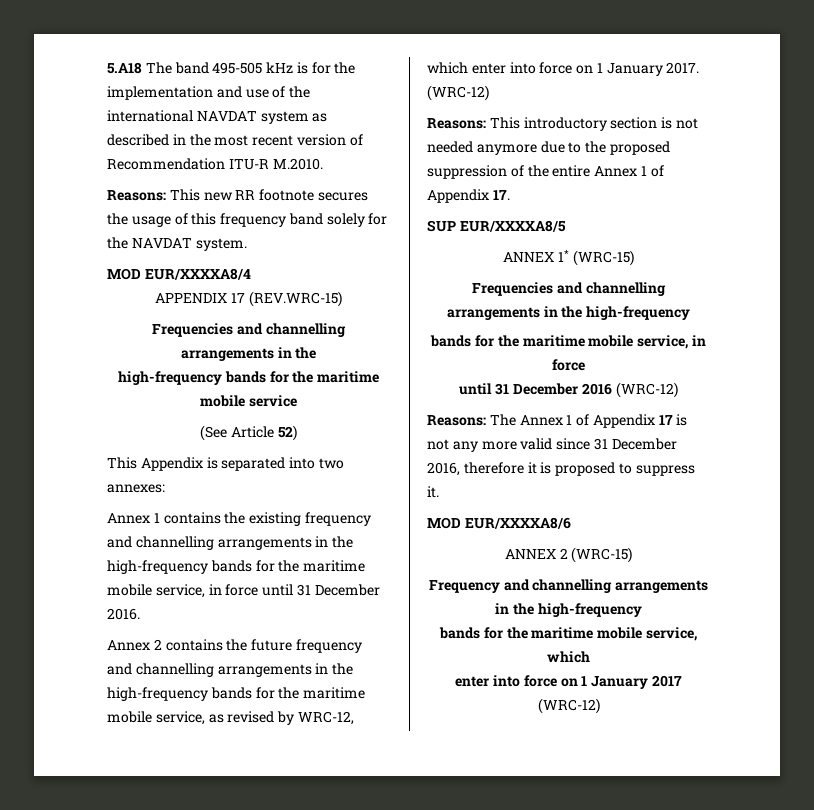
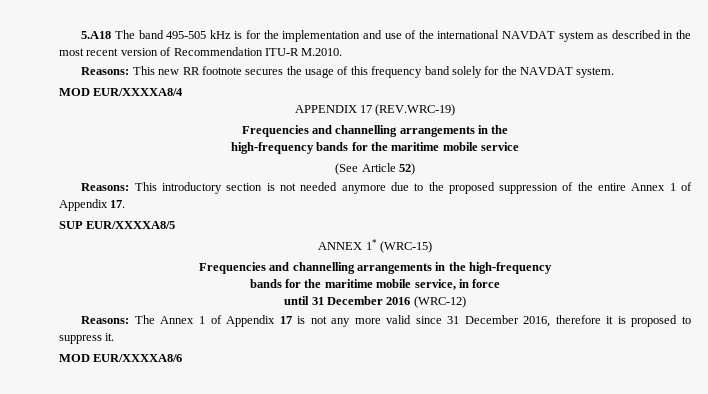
- APPENDIX 17 (REV.WRC-15)
+ APPENDIX 17 (REV.WRC-19)
- This Appendix is separated into two annexes:
- Annex 1 contains the existing frequency and channelling arrangements in the high-frequency bands for the maritime mobile service, in force until 31 December 2016.
- Annex 2 contains the future frequency and channelling arrangements in the high-frequency bands for the maritime mobile service, as revised by WRC-12, which enter into force on 1 January 2017. (WRC-12)
- ANNEX 2 (WRC-15)
- Frequency and channelling arrangements in the high-frequency
- bands for the maritime mobile service, which
- enter into force on 1 January 2017 (WRC-12)

